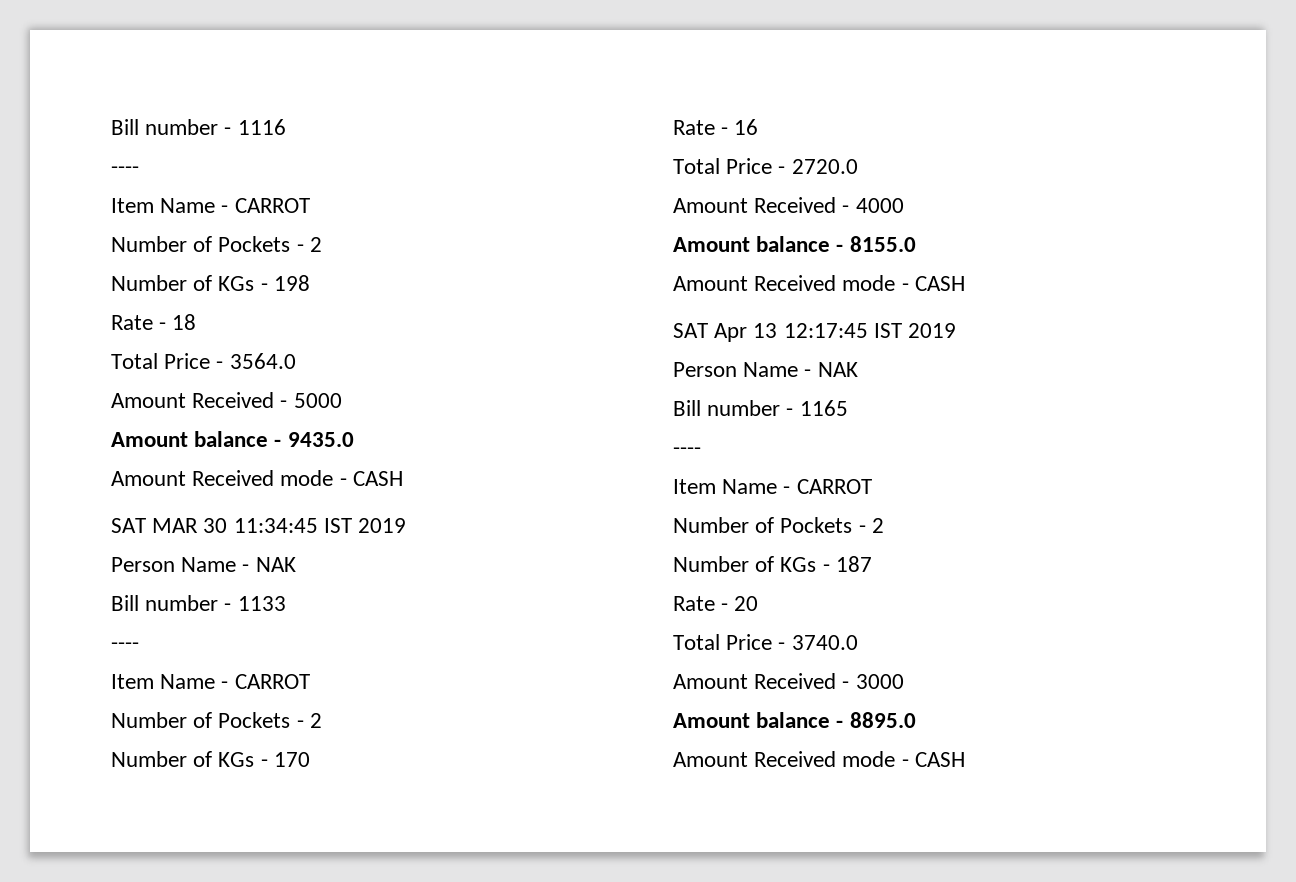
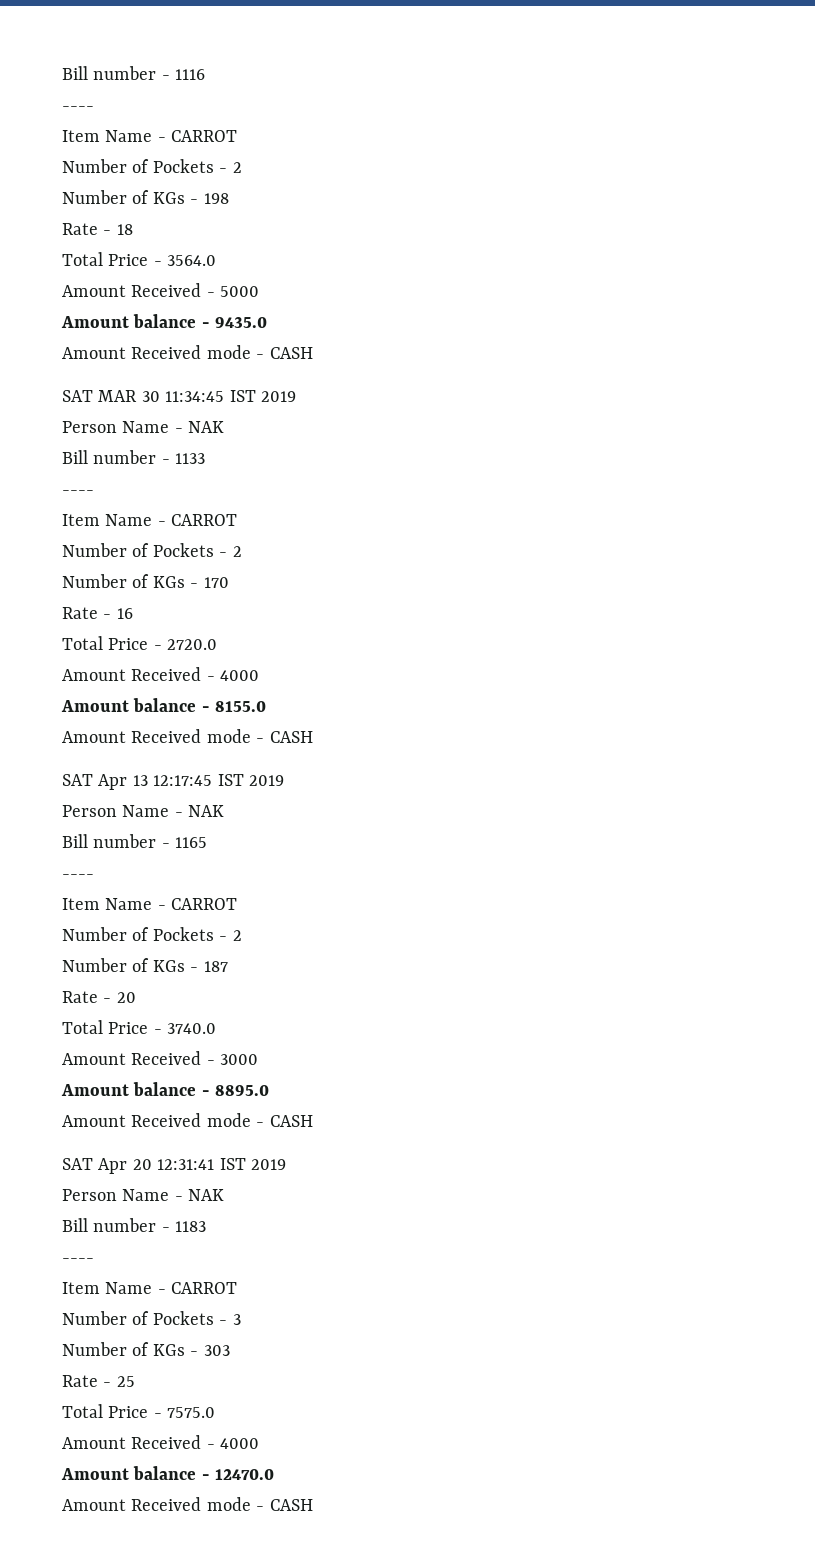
+ SAT Apr 20 12:31:41 IST 2019
+ Person Name - NAK
+ Bill number - 1183
+ ----
+ Item Name - CARROT
+ Number of Pockets - 3
+ Number of KGs - 303
+ Rate - 25
+ Total Price - 7575.0
+ Amount Received - 4000
+ Amount balance - 12470.0
+ Amount Received mode - CASH

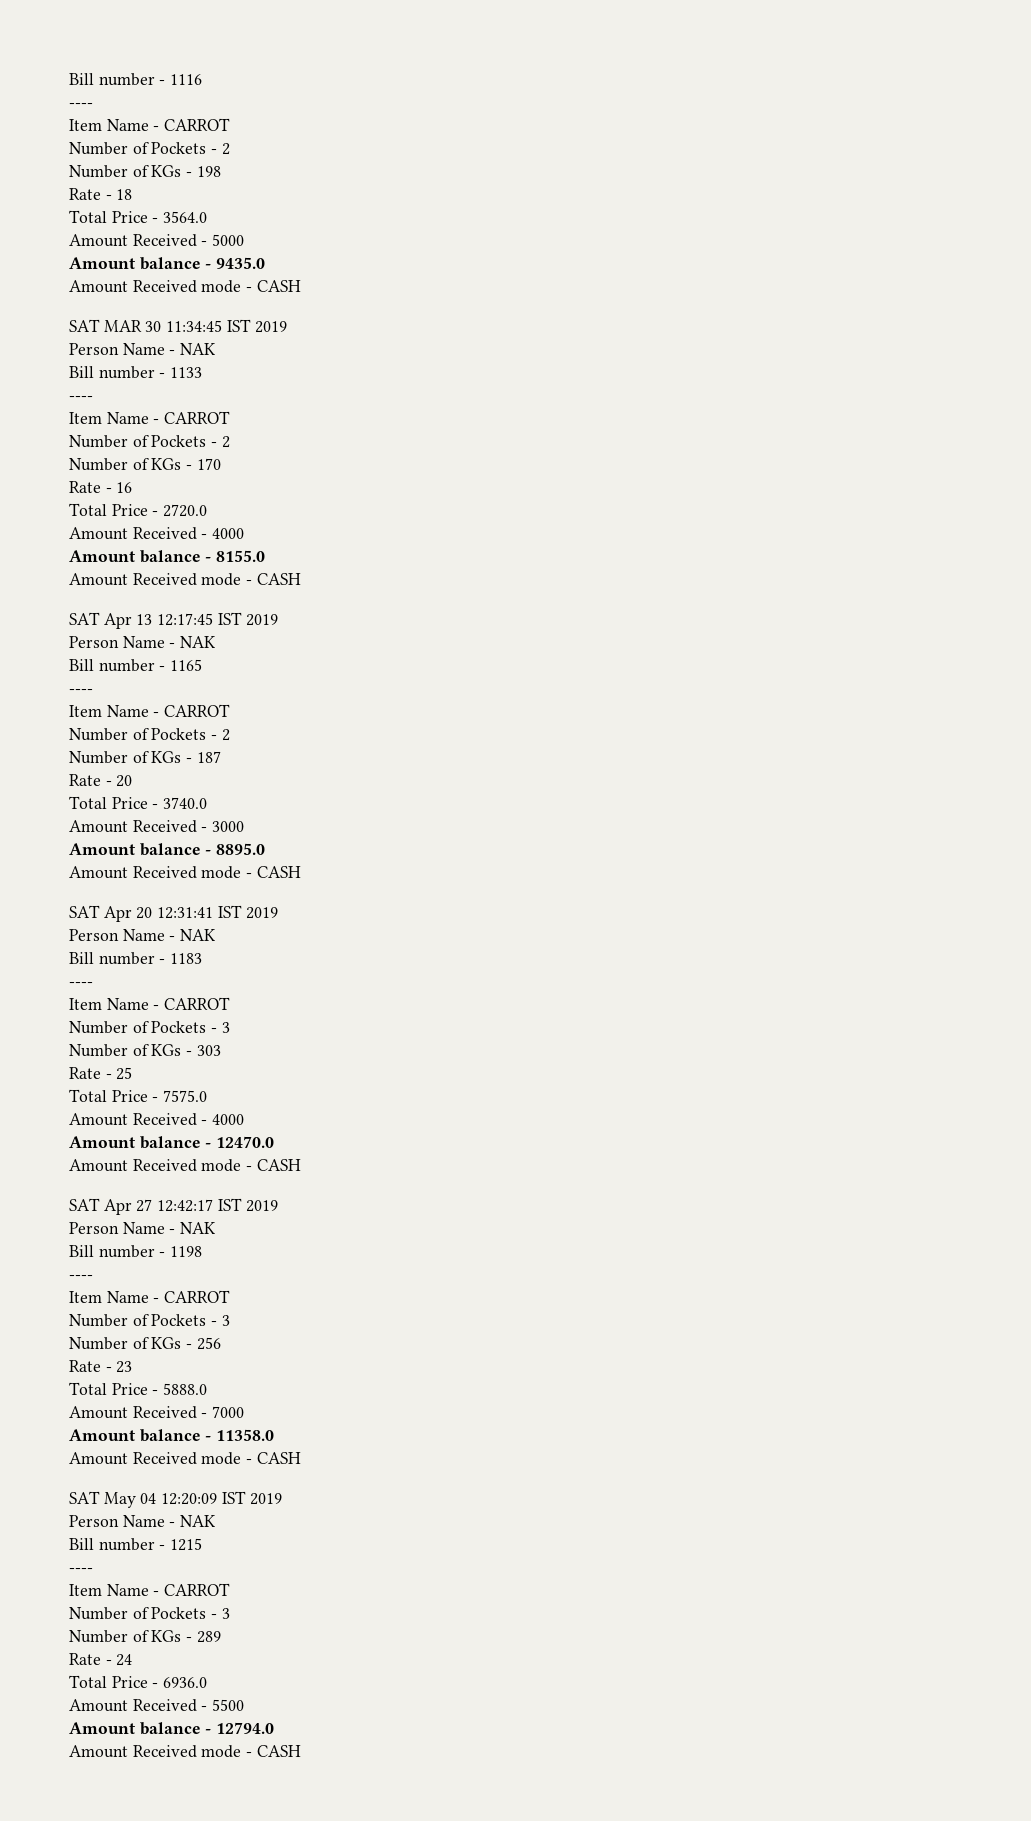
+ SAT Apr 27 12:42:17 IST 2019
+ Person Name - NAK
+ Bill number - 1198
+ ----
+ Item Name - CARROT
+ Number of Pockets - 3
+ Number of KGs - 256
+ Rate - 23
+ Total Price - 5888.0
+ Amount Received - 7000
+ Amount balance - 11358.0
+ Amount Received mode - CASH
+ SAT May 04 12:20:09 IST 2019
+ Person Name - NAK
+ Bill number - 1215
+ ----
+ Item Name - CARROT
+ Number of Pockets - 3
+ Number of KGs - 289
+ Rate - 24
+ Total Price - 6936.0
+ Amount Received - 5500
+ Amount balance - 12794.0
+ Amount Received mode - CASH

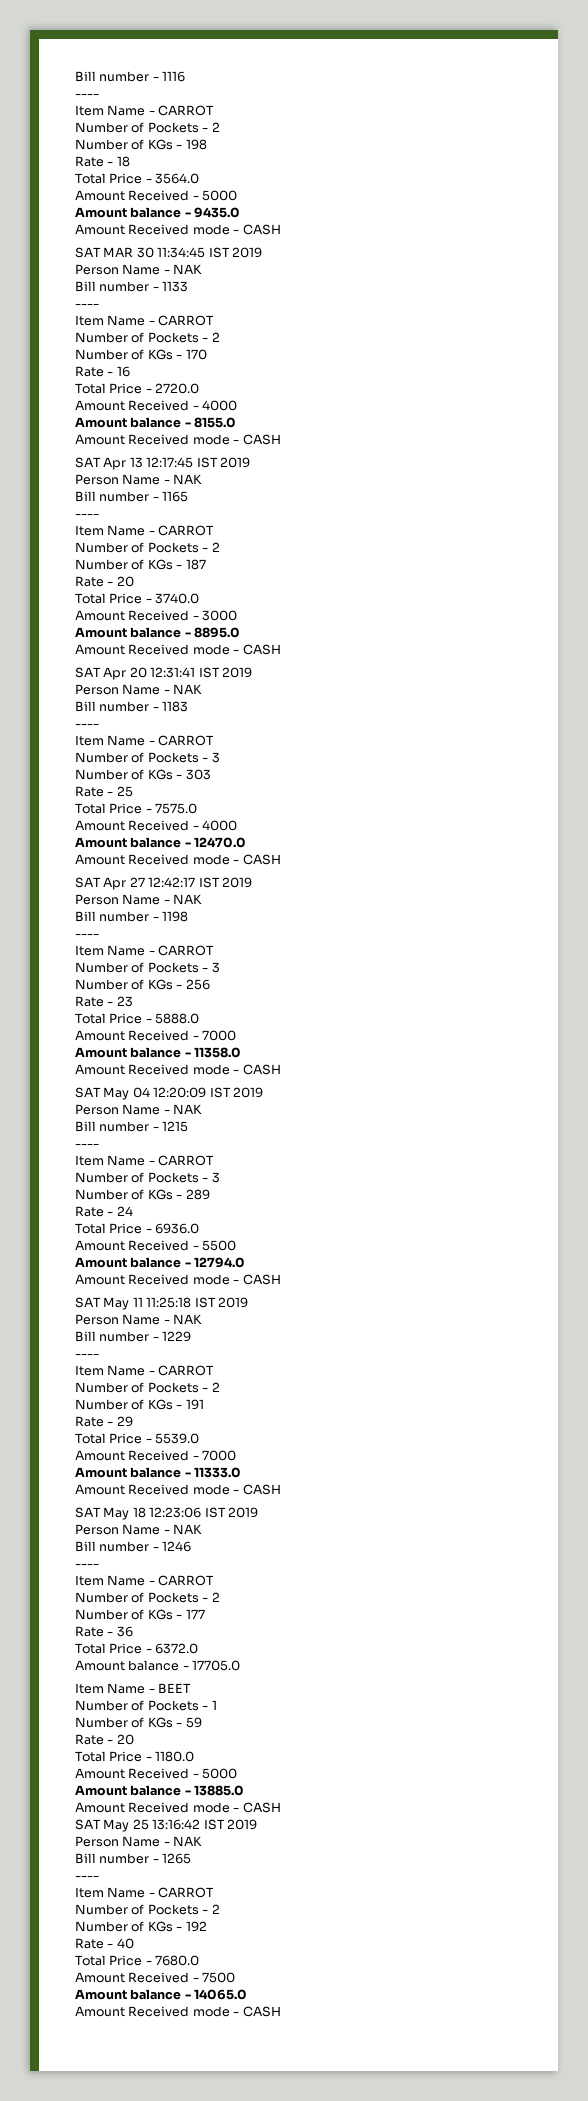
+ SAT May 11 11:25:18 IST 2019
+ Person Name - NAK
+ Bill number - 1229
+ ----
+ Item Name - CARROT
+ Number of Pockets - 2
+ Number of KGs - 191
+ Rate - 29
+ Total Price - 5539.0
+ Amount Received - 7000
+ Amount balance - 11333.0
+ Amount Received mode - CASH
+ SAT May 18 12:23:06 IST 2019
+ Person Name - NAK
+ Bill number - 1246
+ ----
+ Item Name - CARROT
+ Number of Pockets - 2
+ Number of KGs - 177
+ Rate - 36
+ Total Price - 6372.0
+ Amount balance - 17705.0
+ Item Name - BEET
+ Number of Pockets - 1
+ Number of KGs - 59
+ Rate - 20
+ Total Price - 1180.0
+ Amount Received - 5000
+ Amount balance - 13885.0
+ Amount Received mode - CASH
+ SAT May 25 13:16:42 IST 2019
+ Person Name - NAK
+ Bill number - 1265
+ ----
+ Item Name - CARROT
+ Number of Pockets - 2
+ Number of KGs - 192
+ Rate - 40
+ Total Price - 7680.0
+ Amount Received - 7500
+ Amount balance - 14065.0
+ Amount Received mode - CASH

